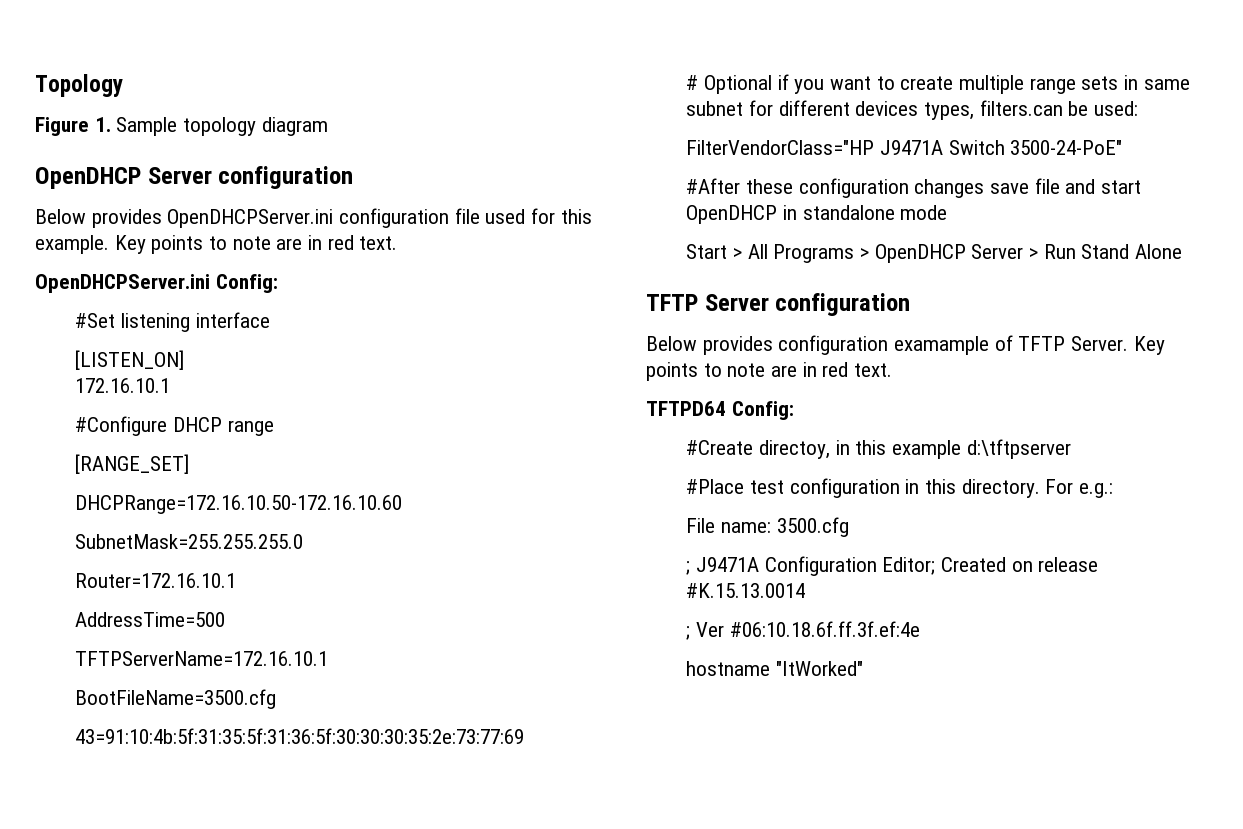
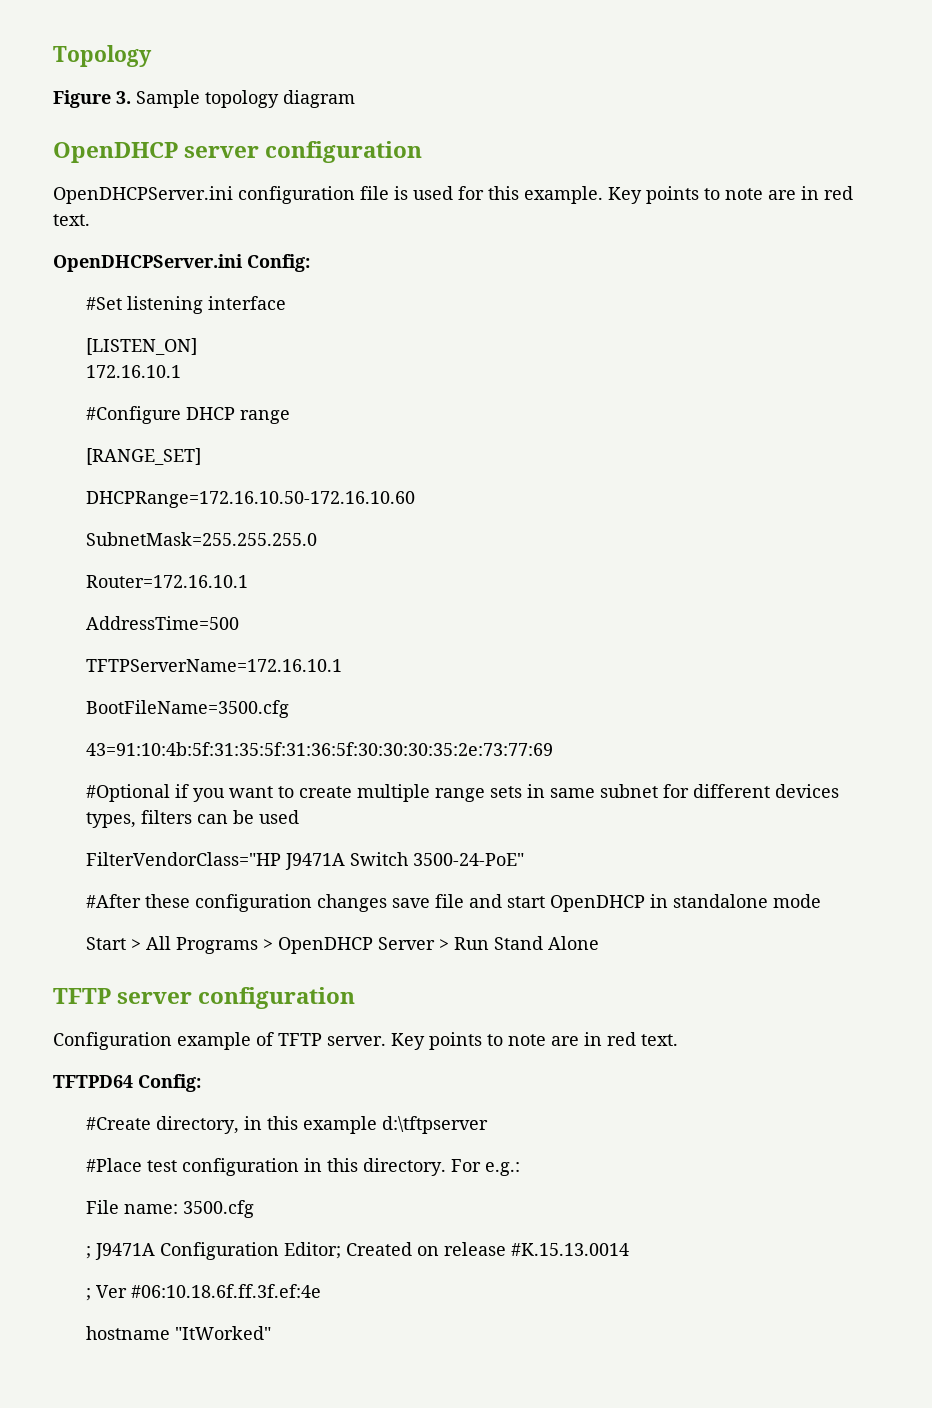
- Figure 1. Sample topology diagram
+ Figure 3. Sample topology diagram
- OpenDHCP Server configuration
- Below provides OpenDHCPServer.ini configuration file used for this example.
+ OpenDHCP server configuration
+ OpenDHCPServer.ini configuration file is used for this example.
- # Optional if you want to create multiple range sets in same subnet for different devices types, filters.can be used:
+ #Optional if you want to create multiple range sets in same subnet for different devices types, filters can be used
- TFTP Server configuration
- Below provides configuration examample of TFTP Server.
+ TFTP server configuration
+ Configuration example of TFTP server.
- #Create directoy, in this example d:\tftpserver
+ #Create directory, in this example d:\tftpserver

